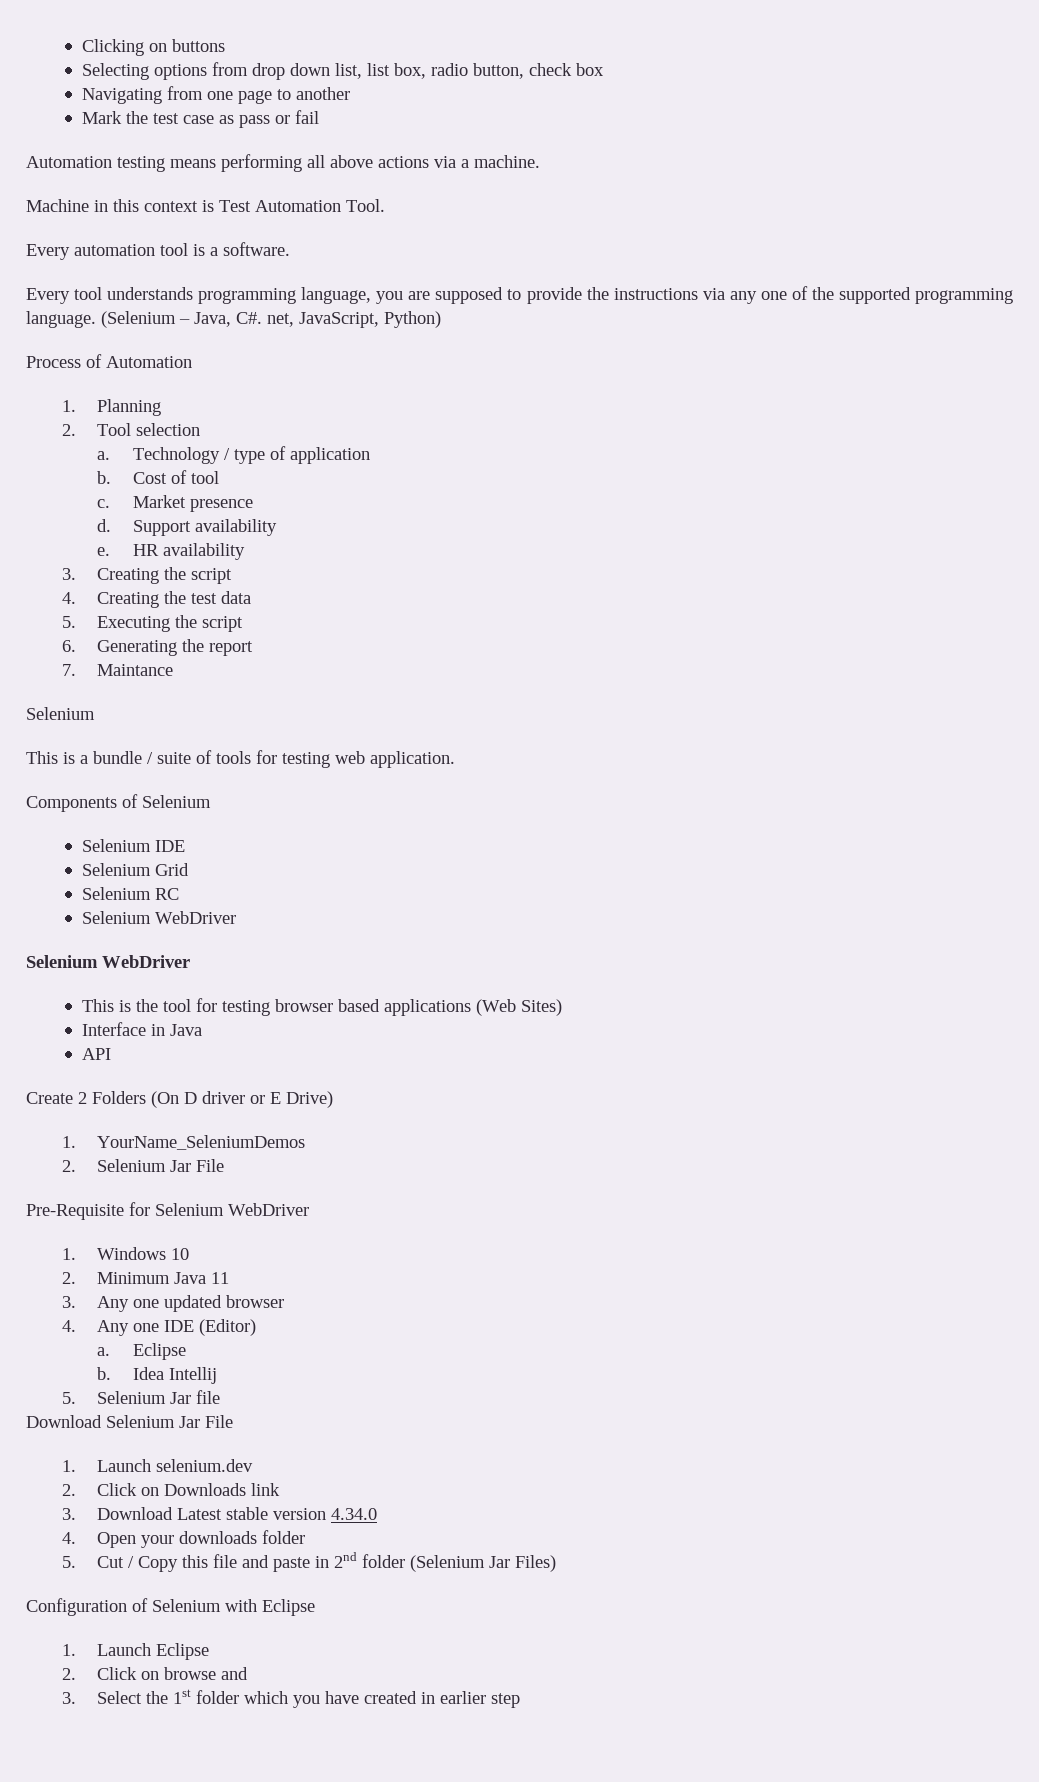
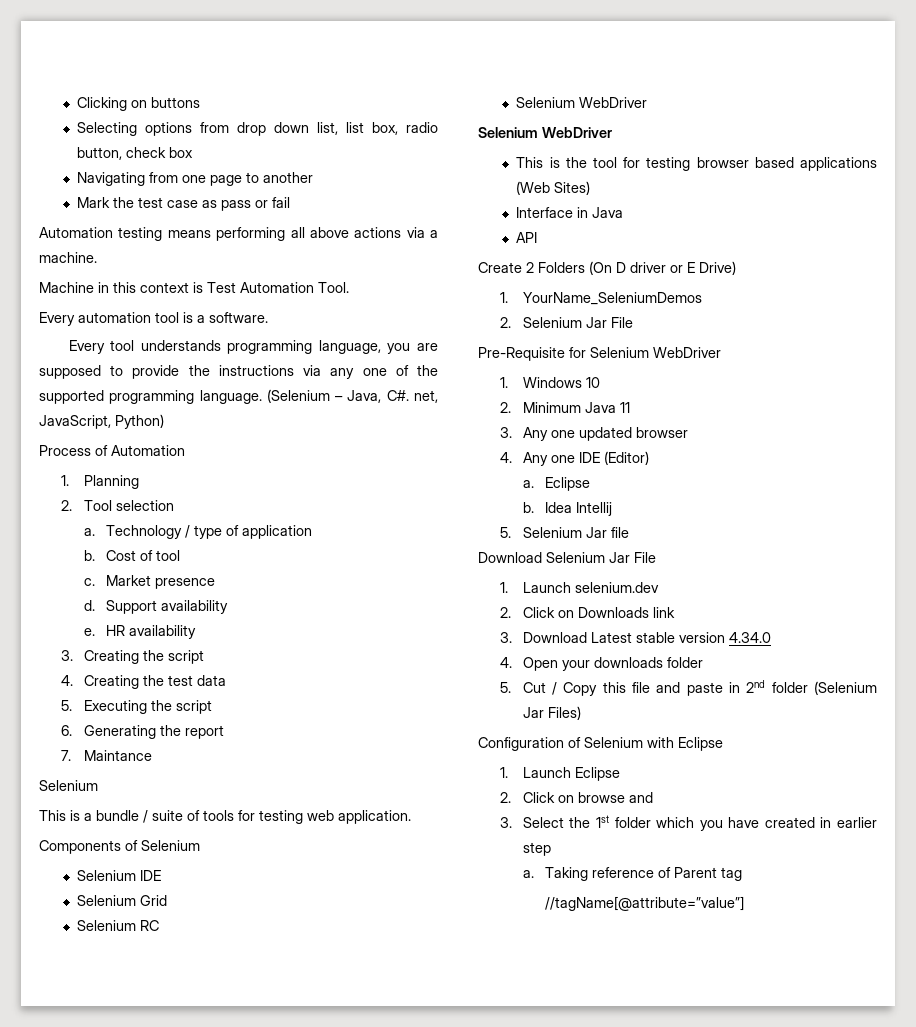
+ a. Taking reference of Parent tag
+ //tagName[@attribute=”value”]

